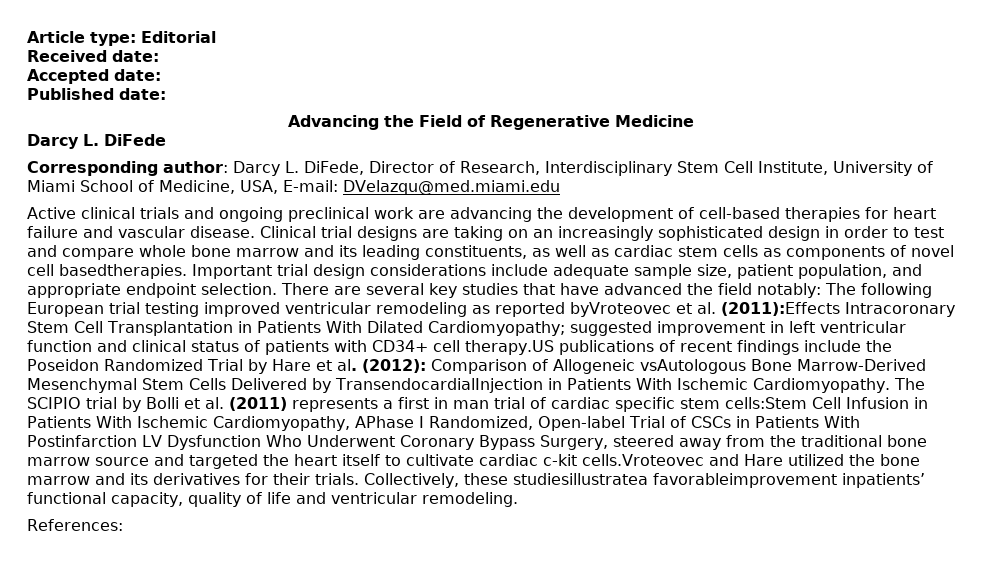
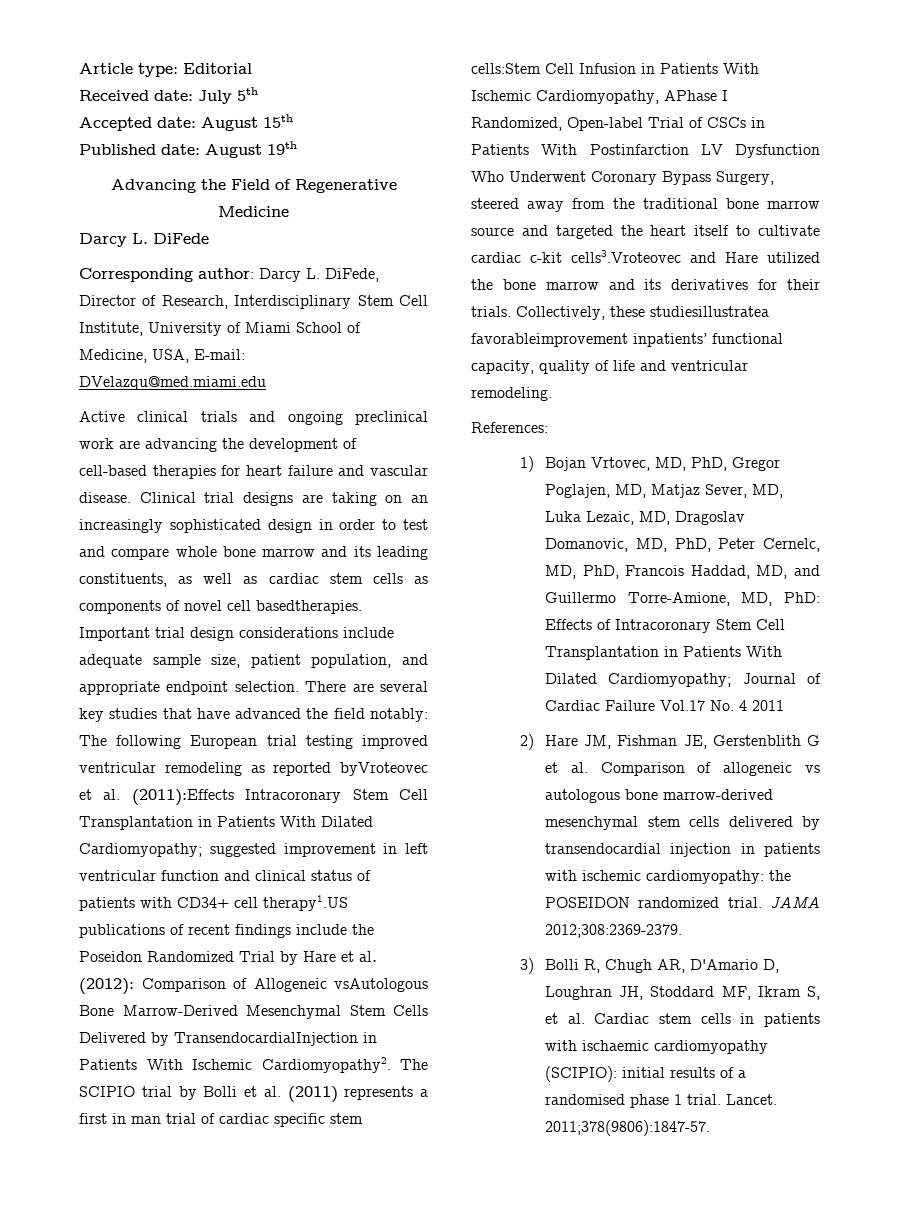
- Received date:
+ Received date: July 5th
- Accepted date:
+ Accepted date: August 15th
- Published date:
+ Published date: August 19th
- suggested improvement in left ventricular function and clinical status of patients with CD34+ cell therapy.US publications of recent findings include the Poseidon Randomized Trial by Hare et al. (2012):
+ suggested improvement in left ventricular function and clinical status of patients with CD34+ cell therapy1.US publications of recent findings include the Poseidon Randomized Trial by Hare et al. (2012):
- Comparison of Allogeneic vsAutologous Bone Marrow-Derived Mesenchymal Stem Cells Delivered by TransendocardialInjection in Patients With Ischemic Cardiomyopathy.
+ Comparison of Allogeneic vsAutologous Bone Marrow-Derived Mesenchymal Stem Cells Delivered by TransendocardialInjection in Patients With Ischemic Cardiomyopathy2.
- The SCIPIO trial by Bolli et al. (2011) represents a first in man trial of cardiac specific stem cells:Stem Cell Infusion in Patients With Ischemic Cardiomyopathy, APhase I Randomized, Open-label Trial of CSCs in Patients With Postinfarction LV Dysfunction Who Underwent Coronary Bypass Surgery, steered away from the traditional bone marrow source and targeted the heart itself to cultivate cardiac c-kit cells.Vroteovec and Hare utilized the bone marrow and its derivatives for their trials.
+ The SCIPIO trial by Bolli et al. (2011) represents a first in man trial of cardiac specific stem cells:Stem Cell Infusion in Patients With Ischemic Cardiomyopathy, APhase I Randomized, Open-label Trial of CSCs in Patients With Postinfarction LV Dysfunction Who Underwent Coronary Bypass Surgery, steered away from the traditional bone marrow source and targeted the heart itself to cultivate cardiac c-kit cells3.Vroteovec and Hare utilized the bone marrow and its derivatives for their trials.
+ 1) Bojan Vrtovec, MD, PhD, Gregor Poglajen, MD, Matjaz Sever, MD, Luka Lezaic, MD, Dragoslav Domanovic, MD, PhD, Peter Cernelc, MD, PhD, Francois Haddad, MD, and Guillermo Torre-Amione, MD, PhD: Effects of Intracoronary Stem Cell Transplantation in Patients With Dilated Cardiomyopathy; Journal of Cardiac Failure Vol.17 No. 4 2011
+ 2) Hare JM, Fishman JE, Gerstenblith G et al. Comparison of allogeneic vs autologous bone marrow-derived mesenchymal stem cells delivered by transendocardial injection in patients with ischemic cardiomyopathy: the POSEIDON randomized trial. JAMA 2012;308:2369-2379.
+ 3) Bolli R, Chugh AR, D'Amario D, Loughran JH, Stoddard MF, Ikram S, et al. Cardiac stem cells in patients with ischaemic cardiomyopathy (SCIPIO): initial results of a randomised phase 1 trial. Lancet. 2011;378(9806):1847-57.

